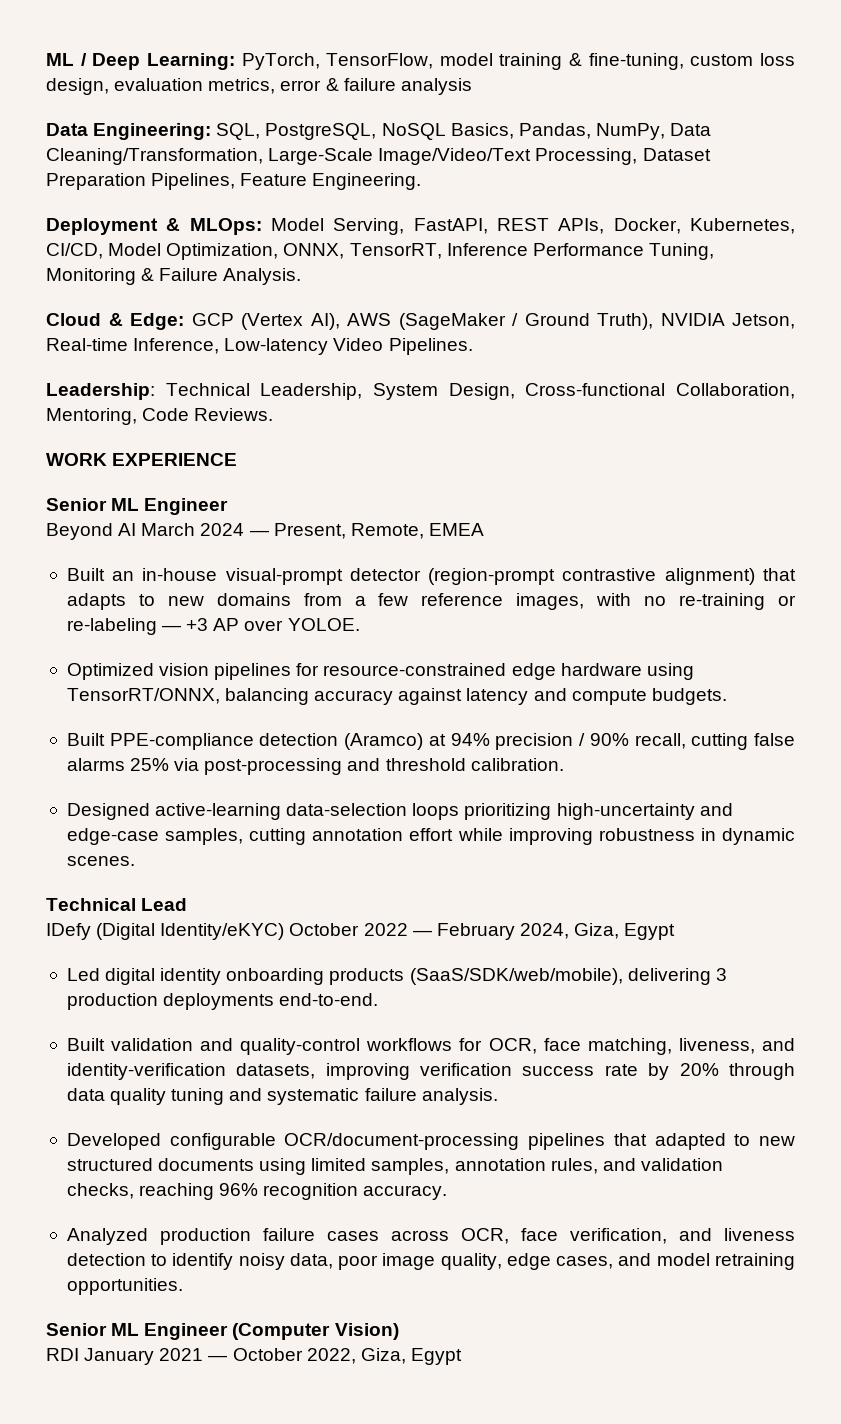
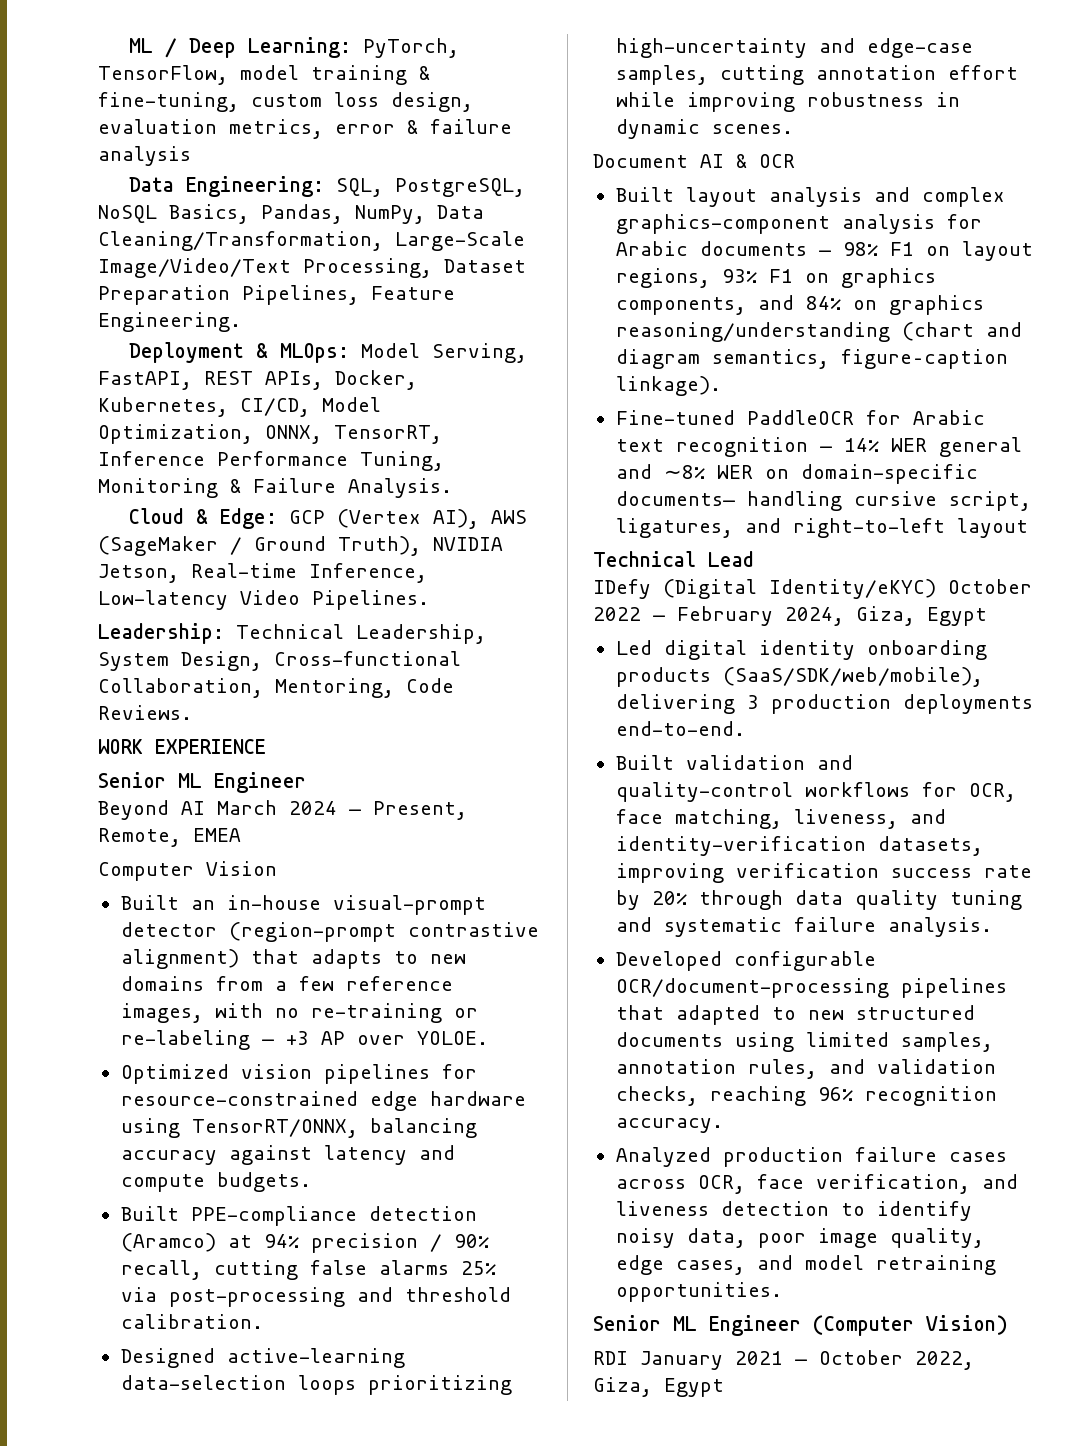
+ Computer Vision
+ Document AI & OCR
+ Built layout analysis and complex graphics-component analysis for Arabic documents — 98% F1 on layout regions, 93% F1 on graphics components, and 84% on graphics reasoning/understanding (chart and diagram semantics, figure–caption linkage).
+ Fine-tuned PaddleOCR for Arabic text recognition — 14% WER general and ∼8% WER on domain-specific documents— handling cursive script, ligatures, and right-to-left layout

